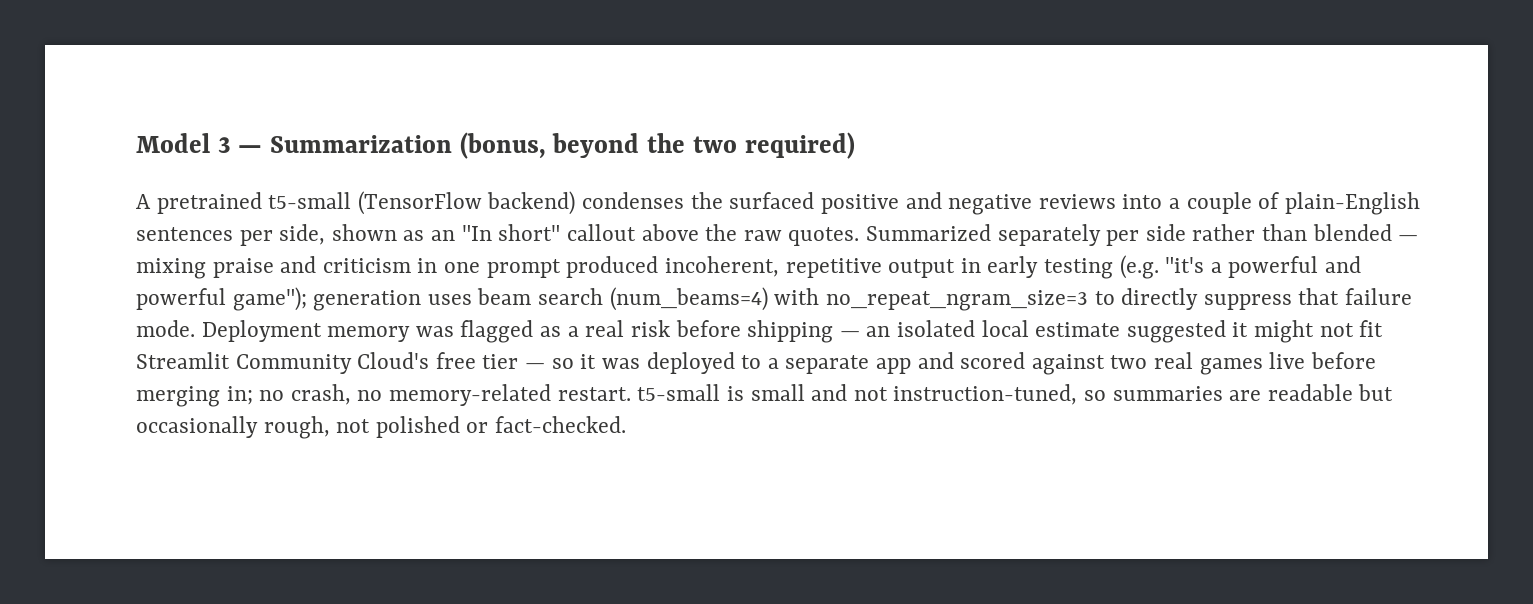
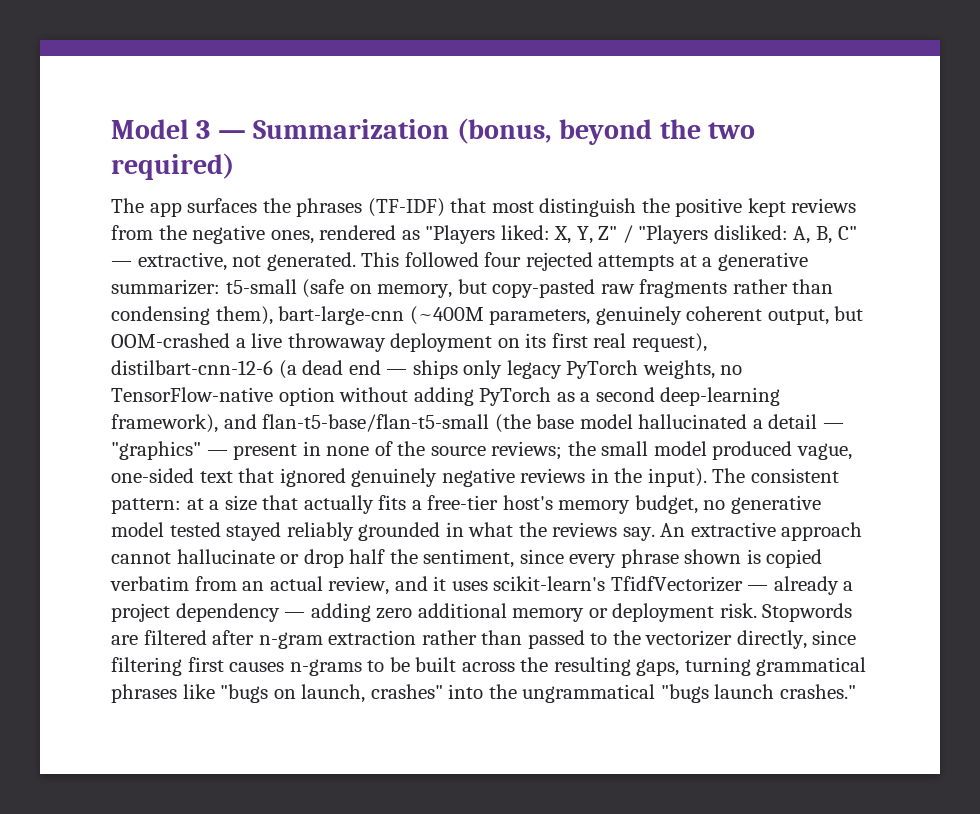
- A pretrained t5-small (TensorFlow backend) condenses the surfaced positive and negative reviews into a couple of plain-English sentences per side, shown as an "In short" callout above the raw quotes. Summarized separately per side rather than blended — mixing praise and criticism in one prompt produced incoherent, repetitive output in early testing (e.g. "it's a powerful and powerful game"); generation uses beam search (num_beams=4) with no_repeat_ngram_size=3 to directly suppress that failure mode. Deployment memory was flagged as a real risk before shipping — an isolated local estimate suggested it might not fit Streamlit Community Cloud's free tier — so it was deployed to a separate app and scored against two real games live before merging in; no crash, no memory-related restart. t5-small is small and not instruction-tuned, so summaries are readable but occasionally rough, not polished or fact-checked.
+ The app surfaces the phrases (TF-IDF) that most distinguish the positive kept reviews from the negative ones, rendered as "Players liked: X, Y, Z" / "Players disliked: A, B, C" — extractive, not generated. This followed four rejected attempts at a generative summarizer: t5-small (safe on memory, but copy-pasted raw fragments rather than condensing them), bart-large-cnn (~400M parameters, genuinely coherent output, but OOM-crashed a live throwaway deployment on its first real request), distilbart-cnn-12-6 (a dead end — ships only legacy PyTorch weights, no TensorFlow-native option without adding PyTorch as a second deep-learning framework), and flan-t5-base/flan-t5-small (the base model hallucinated a detail — "graphics" — present in none of the source reviews; the small model produced vague, one-sided text that ignored genuinely negative reviews in the input). The consistent pattern: at a size that actually fits a free-tier host's memory budget, no generative model tested stayed reliably grounded in what the reviews say. An extractive approach cannot hallucinate or drop half the sentiment, since every phrase shown is copied verbatim from an actual review, and it uses scikit-learn's TfidfVectorizer — already a project dependency — adding zero additional memory or deployment risk. Stopwords are filtered after n-gram extraction rather than passed to the vectorizer directly, since filtering first causes n-grams to be built across the resulting gaps, turning grammatical phrases like "bugs on launch, crashes" into the ungrammatical "bugs launch crashes."

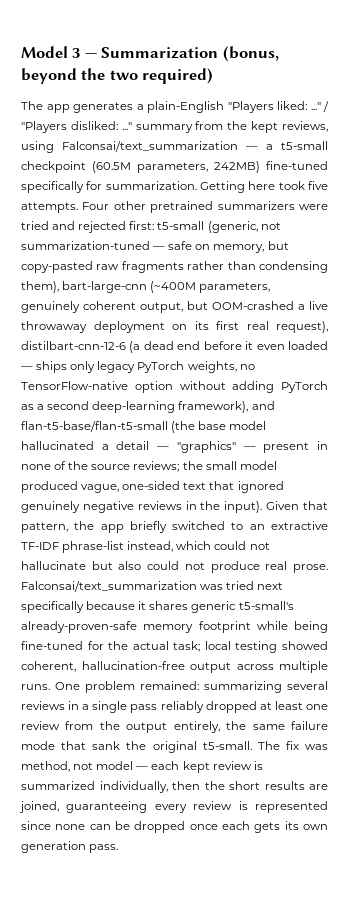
- The app surfaces the phrases (TF-IDF) that most distinguish the positive kept reviews from the negative ones, rendered as "Players liked: X, Y, Z" / "Players disliked: A, B, C" — extractive, not generated. This followed four rejected attempts at a generative summarizer: t5-small (safe on memory, but copy-pasted raw fragments rather than condensing them), bart-large-cnn (~400M parameters, genuinely coherent output, but OOM-crashed a live throwaway deployment on its first real request), distilbart-cnn-12-6 (a dead end — ships only legacy PyTorch weights, no TensorFlow-native option without adding PyTorch as a second deep-learning framework), and flan-t5-base/flan-t5-small (the base model hallucinated a detail — "graphics" — present in none of the source reviews;
+ The app generates a plain-English "Players liked: ..." / "Players disliked: ..." summary from the kept reviews, using Falconsai/text_summarization — a t5-small checkpoint (60.5M parameters, 242MB) fine-tuned specifically for summarization. Getting here took five attempts. Four other pretrained summarizers were tried and rejected first: t5-small (generic, not summarization-tuned — safe on memory, but copy-pasted raw fragments rather than condensing them), bart-large-cnn (~400M parameters, genuinely coherent output, but OOM-crashed a live throwaway deployment on its first real request), distilbart-cnn-12-6 (a dead end before it even loaded — ships only legacy PyTorch weights, no TensorFlow-native option without adding PyTorch as a second deep-learning framework), and flan-t5-base/flan-t5-small (the base model hallucinated a detail — "graphics" — present in none of the source reviews;
- The consistent pattern: at a size that actually fits a free-tier host's memory budget, no generative model tested stayed reliably grounded in what the reviews say. An extractive approach cannot hallucinate or drop half the sentiment, since every phrase shown is copied verbatim from an actual review, and it uses scikit-learn's TfidfVectorizer — already a project dependency — adding zero additional memory or deployment risk. Stopwords are filtered after n-gram extraction rather than passed to the vectorizer directly, since filtering first causes n-grams to be built across the resulting gaps, turning grammatical phrases like "bugs on launch, crashes" into the ungrammatical "bugs launch crashes."
+ Given that pattern, the app briefly switched to an extractive TF-IDF phrase-list instead, which could not hallucinate but also could not produce real prose. Falconsai/text_summarization was tried next specifically because it shares generic t5-small's already-proven-safe memory footprint while being fine-tuned for the actual task; local testing showed coherent, hallucination-free output across multiple runs. One problem remained: summarizing several reviews in a single pass reliably dropped at least one review from the output entirely, the same failure mode that sank the original t5-small. The fix was method, not model — each kept review is summarized individually, then the short results are joined, guaranteeing every review is represented since none can be dropped once each gets its own generation pass.

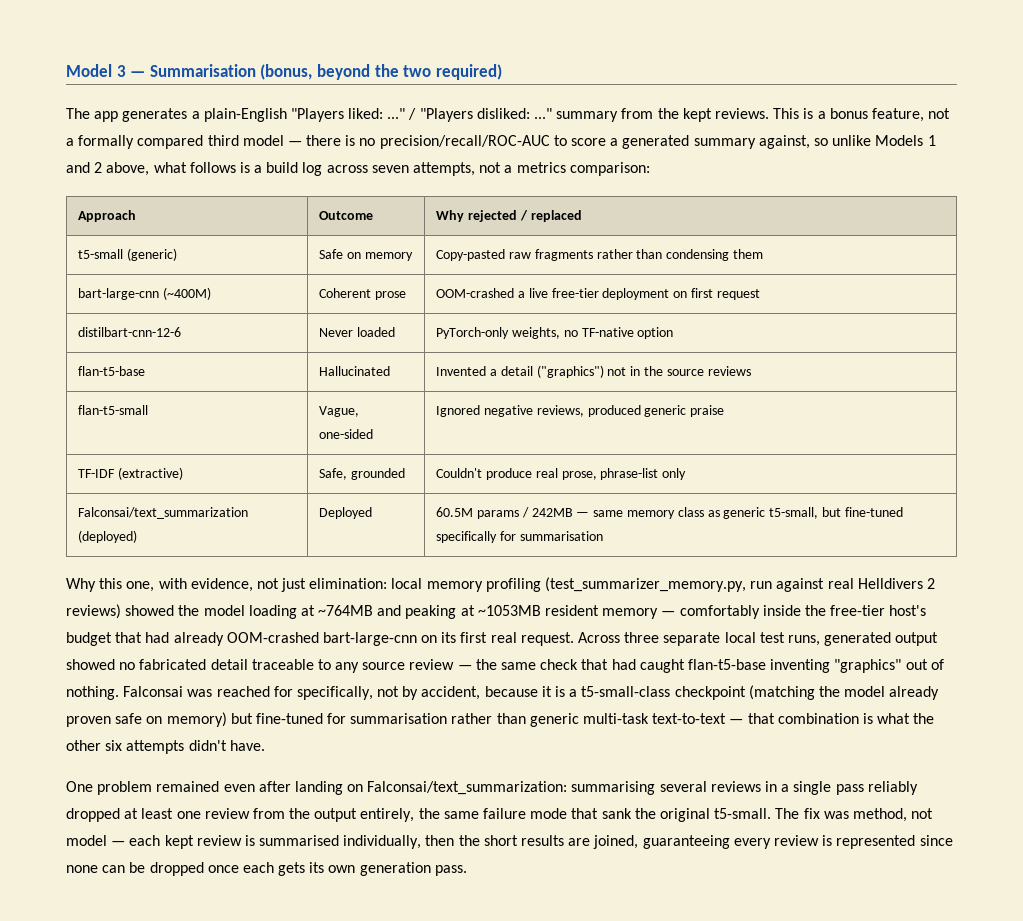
- Model 3 — Summarization (bonus, beyond the two required)
+ Model 3 — Summarisation (bonus, beyond the two required)
- / "Players disliked: ..." summary from the kept reviews, using Falconsai/text_summarization — a t5-small checkpoint (60.5M parameters, 242MB) fine-tuned specifically for summarization. Getting here took five attempts. Four other pretrained summarizers were tried and rejected first: t5-small (generic, not summarization-tuned — safe on memory, but copy-pasted raw fragments rather than condensing them), bart-large-cnn (~400M parameters, genuinely coherent output, but OOM-crashed a live throwaway deployment on its first real request), distilbart-cnn-12-6 (a dead end before it even loaded — ships only legacy PyTorch weights, no TensorFlow-native option without adding PyTorch as a second deep-learning framework), and flan-t5-base/flan-t5-small (the base model hallucinated a detail — "graphics" — present in none of the source reviews; the small model produced vague, one-sided text that ignored genuinely negative reviews in the input). Given that pattern, the app briefly switched to an extractive TF-IDF phrase-list instead, which could not hallucinate but also could not produce real prose. Falconsai/text_summarization was tried next specifically because it shares generic t5-small's already-proven-safe memory footprint while being fine-tuned for the actual task; local testing showed coherent, hallucination-free output across multiple runs. One problem remained: summarizing several reviews in a single pass reliably dropped at least one review from the output entirely, the same failure mode that sank the original t5-small.
+ / "Players disliked: ..." summary from the kept reviews. This is a bonus feature, not a formally compared third model — there is no precision/recall/ROC-AUC to score a generated summary against, so unlike Models 1 and 2 above, what follows is a build log across seven attempts, not a metrics comparison:
+ Approach | Outcome | Why rejected / replaced
+ t5-small (generic) | Safe on memory | Copy-pasted raw fragments rather than condensing them
+ bart-large-cnn (~400M) | Coherent prose | OOM-crashed a live free-tier deployment on first request
+ distilbart-cnn-12-6 | Never loaded | PyTorch-only weights, no TF-native option
+ flan-t5-base | Hallucinated | Invented a detail ("graphics") not in the source reviews
+ flan-t5-small | Vague, one-sided | Ignored negative reviews, produced generic praise
+ TF-IDF (extractive) | Safe, grounded | Couldn't produce real prose, phrase-list only
+ Falconsai/text_summarization (deployed) | Deployed | 60.5M params / 242MB — same memory class as generic t5-small, but fine-tuned specifically for summarisation
+ Why this one, with evidence, not just elimination: local memory profiling (test_summarizer_memory.py, run against real Helldivers 2 reviews) showed the model loading at ~764MB and peaking at ~1053MB resident memory — comfortably inside the free-tier host's budget that had already OOM-crashed bart-large-cnn on its first real request. Across three separate local test runs, generated output showed no fabricated detail traceable to any source review — the same check that had caught flan-t5-base inventing "graphics" out of nothing. Falconsai was reached for specifically, not by accident, because it is a t5-small-class checkpoint (matching the model already proven safe on memory) but fine-tuned for summarisation rather than generic multi-task text-to-text — that combination is what the other six attempts didn't have.
+ One problem remained even after landing on Falconsai/text_summarization: summarising several reviews in a single pass reliably dropped at least one review from the output entirely, the same failure mode that sank the original t5-small.
- The fix was method, not model — each kept review is summarized individually, then the short results are joined, guaranteeing every review is represented since none can be dropped once each gets its own generation pass.
+ The fix was method, not model — each kept review is summarised individually, then the short results are joined, guaranteeing every review is represented since none can be dropped once each gets its own generation pass.

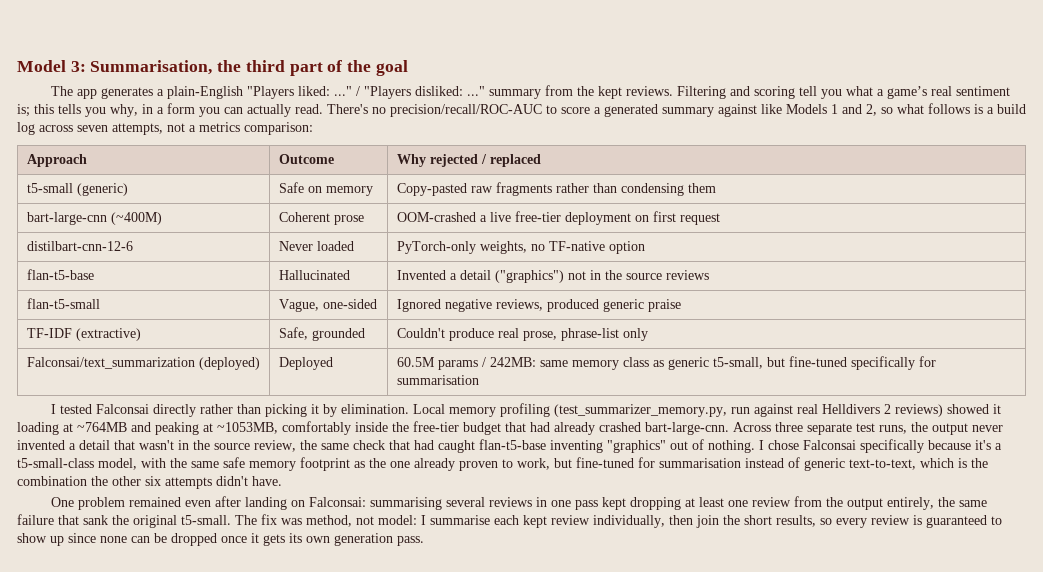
- Model 3 — Summarisation (bonus, beyond the two required)
+ Model 3: Summarisation, the third part of the goal
- This is a bonus feature, not a formally compared third model — there is no precision/recall/ROC-AUC to score a generated summary against, so unlike Models 1 and 2 above, what follows is a build log across seven attempts, not a metrics comparison:
+ Filtering and scoring tell you what a game’s real sentiment is; this tells you why, in a form you can actually read. There's no precision/recall/ROC-AUC to score a generated summary against like Models 1 and 2, so what follows is a build log across seven attempts, not a metrics comparison:
- Falconsai/text_summarization (deployed) | Deployed | 60.5M params / 242MB — same memory class as generic t5-small, but fine-tuned specifically for summarisation
+ Falconsai/text_summarization (deployed) | Deployed | 60.5M params / 242MB: same memory class as generic t5-small, but fine-tuned specifically for summarisation
- Why this one, with evidence, not just elimination: local memory profiling (test_summarizer_memory.py, run against real Helldivers 2 reviews) showed the model loading at ~764MB and peaking at ~1053MB resident memory — comfortably inside the free-tier host's budget that had already OOM-crashed bart-large-cnn on its first real request.
+ I tested Falconsai directly rather than picking it by elimination. Local memory profiling (test_summarizer_memory.py, run against real Helldivers 2 reviews) showed it loading at ~764MB and peaking at ~1053MB, comfortably inside the free-tier budget that had already crashed bart-large-cnn.
- Across three separate local test runs, generated output showed no fabricated detail traceable to any source review — the same check that had caught flan-t5-base inventing "graphics" out of nothing.
+ Across three separate test runs, the output never invented a detail that wasn't in the source review, the same check that had caught flan-t5-base inventing "graphics" out of nothing.
- Falconsai was reached for specifically, not by accident, because it is a t5-small-class checkpoint (matching the model already proven safe on memory) but fine-tuned for summarisation rather than generic multi-task text-to-text — that combination is what the other six attempts didn't have.
+ I chose Falconsai specifically because it's a t5-small-class model, with the same safe memory footprint as the one already proven to work, but fine-tuned for summarisation instead of generic text-to-text, which is the combination the other six attempts didn't have.
- One problem remained even after landing on Falconsai/text_summarization: summarising several reviews in a single pass reliably dropped at least one review from the output entirely, the same failure mode that sank the original t5-small.
+ One problem remained even after landing on Falconsai: summarising several reviews in one pass kept dropping at least one review from the output entirely, the same failure that sank the original t5-small.
- The fix was method, not model — each kept review is summarised individually, then the short results are joined, guaranteeing every review is represented since none can be dropped once each gets its own generation pass.
+ The fix was method, not model: I summarise each kept review individually, then join the short results, so every review is guaranteed to show up since none can be dropped once it gets its own generation pass.

